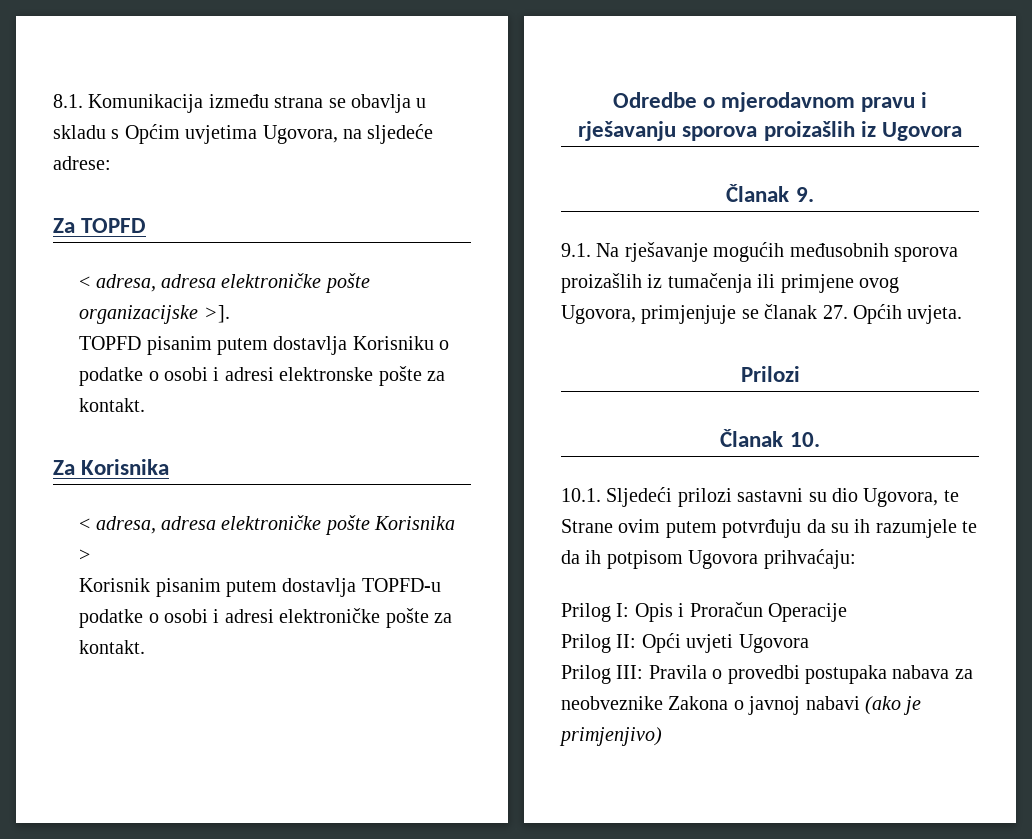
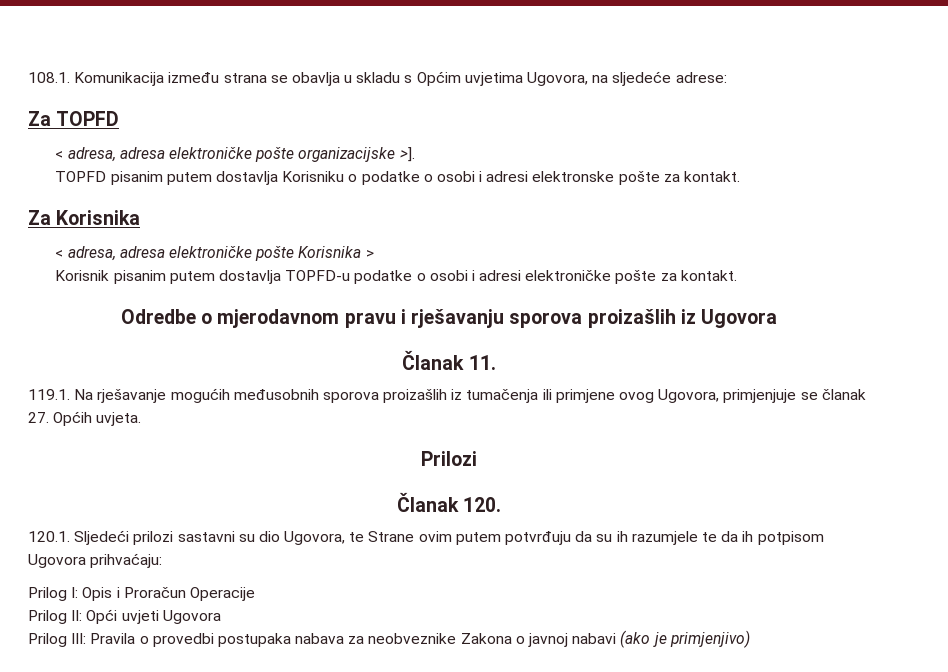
- 8.1. Komunikacija između strana se obavlja u skladu s Općim uvjetima Ugovora, na sljedeće adrese:
+ 108.1. Komunikacija između strana se obavlja u skladu s Općim uvjetima Ugovora, na sljedeće adrese:
- Članak 9.
- 9.1. Na rješavanje mogućih međusobnih sporova proizašlih iz tumačenja ili primjene ovog Ugovora, primjenjuje se članak 27. Općih uvjeta.
+ Članak 11.
+ 119.1. Na rješavanje mogućih međusobnih sporova proizašlih iz tumačenja ili primjene ovog Ugovora, primjenjuje se članak 27. Općih uvjeta.
- Članak 10.
- 10.1. Sljedeći prilozi sastavni su dio Ugovora, te Strane ovim putem potvrđuju da su ih razumjele te da ih potpisom Ugovora prihvaćaju:
+ Članak 120.
+ 120.1. Sljedeći prilozi sastavni su dio Ugovora, te Strane ovim putem potvrđuju da su ih razumjele te da ih potpisom Ugovora prihvaćaju:

